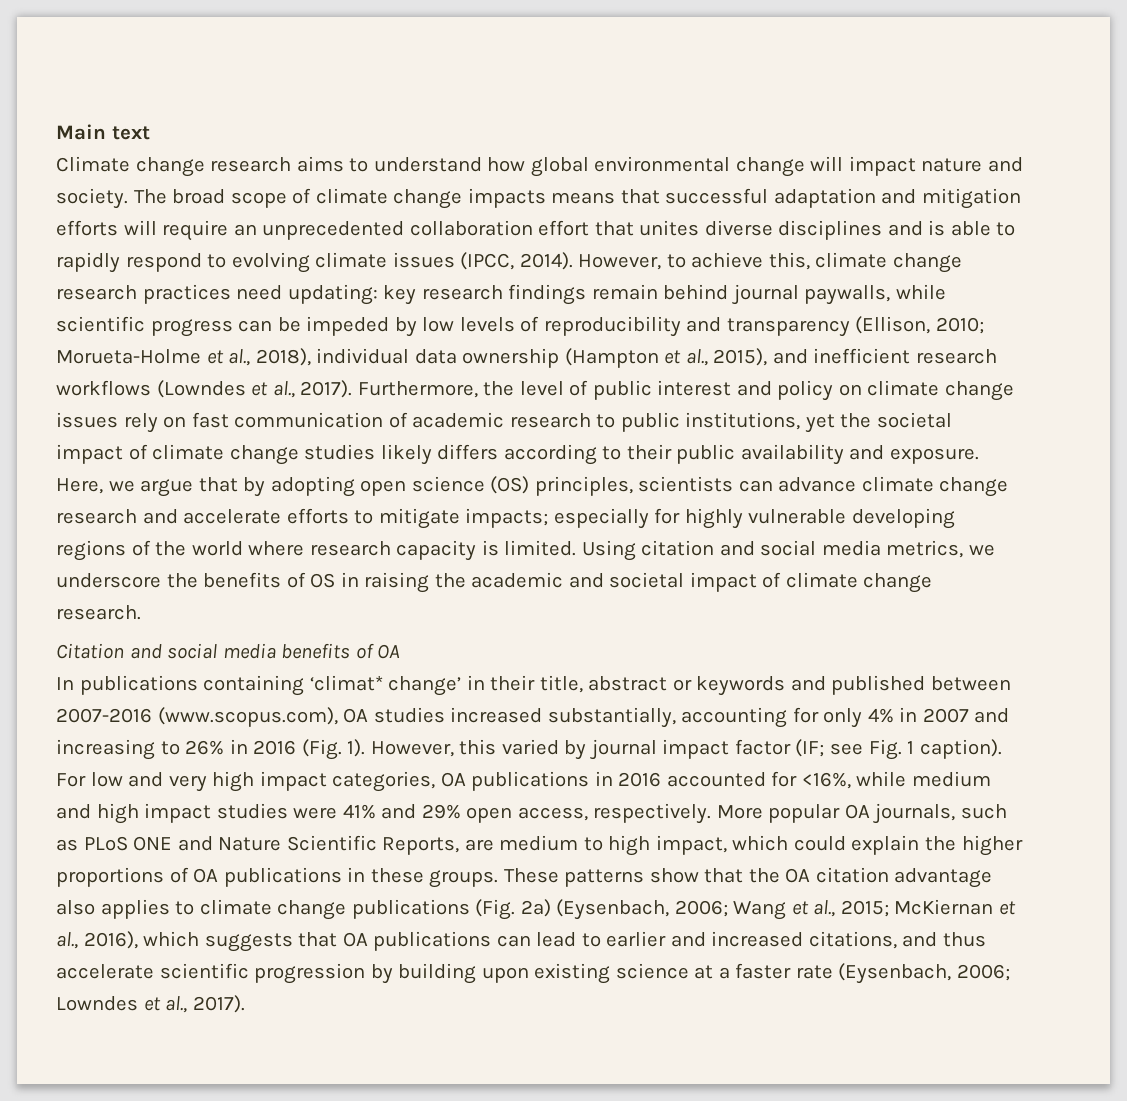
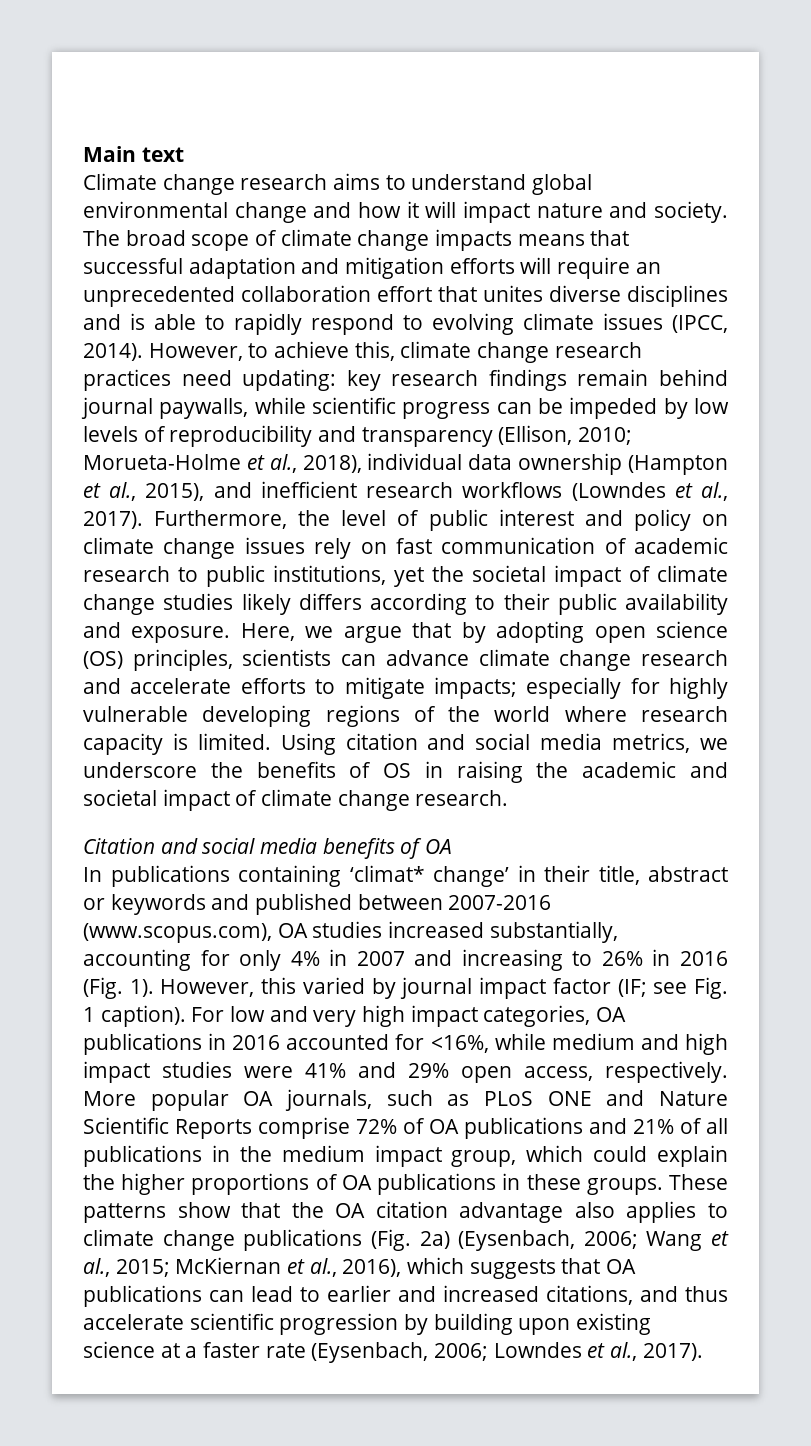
- Climate change research aims to understand how global environmental change will impact nature and society.
+ Climate change research aims to understand global environmental change and how it will impact nature and society.
- More popular OA journals, such as PLoS ONE and Nature Scientific Reports, are medium to high impact, which could explain the higher proportions of OA publications in these groups.
+ More popular OA journals, such as PLoS ONE and Nature Scientific Reports comprise 72% of OA publications and 21% of all publications in the medium impact group, which could explain the higher proportions of OA publications in these groups.

